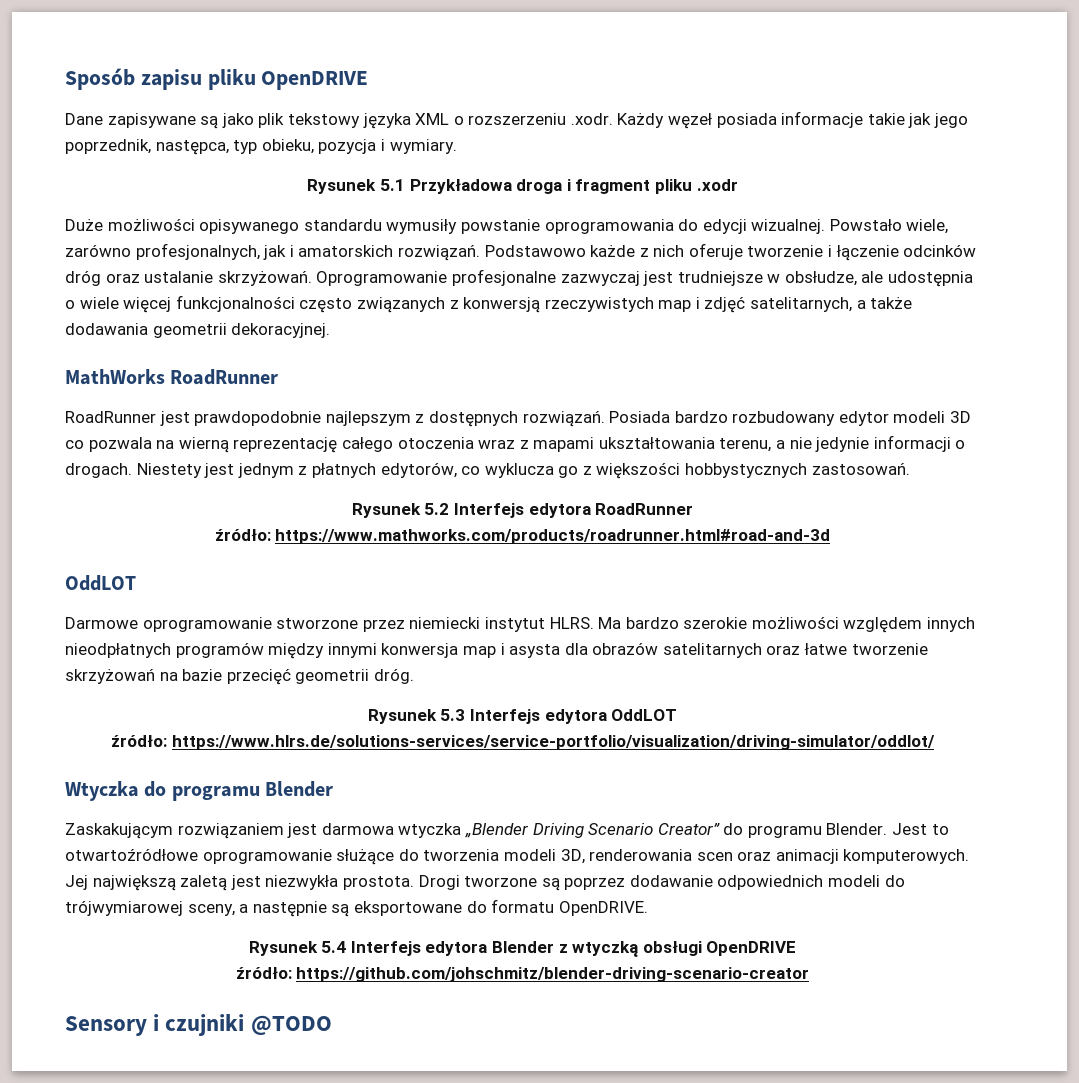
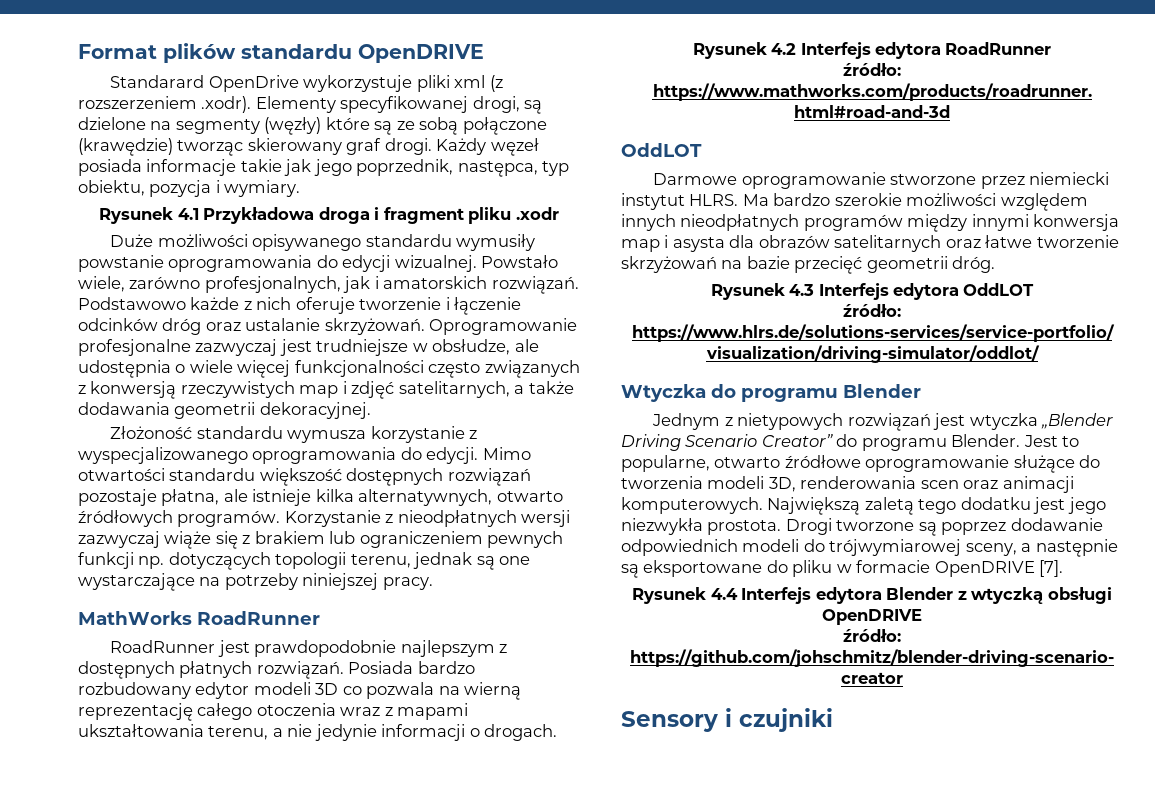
- Sposób zapisu pliku OpenDRIVE
- Dane zapisywane są jako plik tekstowy języka XML o rozszerzeniu .xodr. Każdy węzeł posiada informacje takie jak jego poprzednik, następca, typ obieku, pozycja i wymiary.
+ Format plików standardu OpenDRIVE
+ Standarard OpenDrive wykorzystuje pliki xml (z rozszerzeniem .xodr). Elementy specyfikowanej drogi, są dzielone na segmenty (węzły) które są ze sobą połączone (krawędzie) tworząc skierowany graf drogi. Każdy węzeł posiada informacje takie jak jego poprzednik, następca, typ obiektu, pozycja i wymiary.
- Rysunek 5.1 Przykładowa droga i fragment pliku .xodr
+ Rysunek 4.1 Przykładowa droga i fragment pliku .xodr
+ Złożoność standardu wymusza korzystanie z wyspecjalizowanego oprogramowania do edycji. Mimo otwartości standardu większość dostępnych rozwiązań pozostaje płatna, ale istnieje kilka alternatywnych, otwarto źródłowych programów. Korzystanie z nieodpłatnych wersji zazwyczaj wiąże się z brakiem lub ograniczeniem pewnych funkcji np. dotyczących topologii terenu, jednak są one wystarczające na potrzeby niniejszej pracy.
- RoadRunner jest prawdopodobnie najlepszym z dostępnych rozwiązań.
+ RoadRunner jest prawdopodobnie najlepszym z dostępnych płatnych rozwiązań.
- Posiada bardzo rozbudowany edytor modeli 3D co pozwala na wierną reprezentację całego otoczenia wraz z mapami ukształtowania terenu, a nie jedynie informacji o drogach. Niestety jest jednym z płatnych edytorów, co wyklucza go z większości hobbystycznych zastosowań.
- Rysunek 5.2 Interfejs edytora RoadRunner
+ Posiada bardzo rozbudowany edytor modeli 3D co pozwala na wierną reprezentację całego otoczenia wraz z mapami ukształtowania terenu, a nie jedynie informacji o drogach.
+ Rysunek 4.2 Interfejs edytora RoadRunner
- Rysunek 5.3 Interfejs edytora OddLOT
+ Rysunek 4.3 Interfejs edytora OddLOT
- Zaskakującym rozwiązaniem jest darmowa wtyczka „Blender Driving Scenario Creator” do programu Blender.
+ Jednym z nietypowych rozwiązań jest wtyczka „Blender Driving Scenario Creator” do programu Blender.
- Jest to otwartoźródłowe oprogramowanie służące do tworzenia modeli 3D, renderowania scen oraz animacji komputerowych.
+ Jest to popularne, otwarto źródłowe oprogramowanie służące do tworzenia modeli 3D, renderowania scen oraz animacji komputerowych.
- Jej największą zaletą jest niezwykła prostota.
+ Największą zaletą tego dodatku jest jego niezwykła prostota.
- Drogi tworzone są poprzez dodawanie odpowiednich modeli do trójwymiarowej sceny, a następnie są eksportowane do formatu OpenDRIVE.
- Rysunek 5.4 Interfejs edytora Blender z wtyczką obsługi OpenDRIVE
+ Drogi tworzone są poprzez dodawanie odpowiednich modeli do trójwymiarowej sceny, a następnie są eksportowane do pliku w formacie OpenDRIVE [7].
+ Rysunek 4.4 Interfejs edytora Blender z wtyczką obsługi OpenDRIVE
- Sensory i czujniki @TODO
+ Sensory i czujniki

